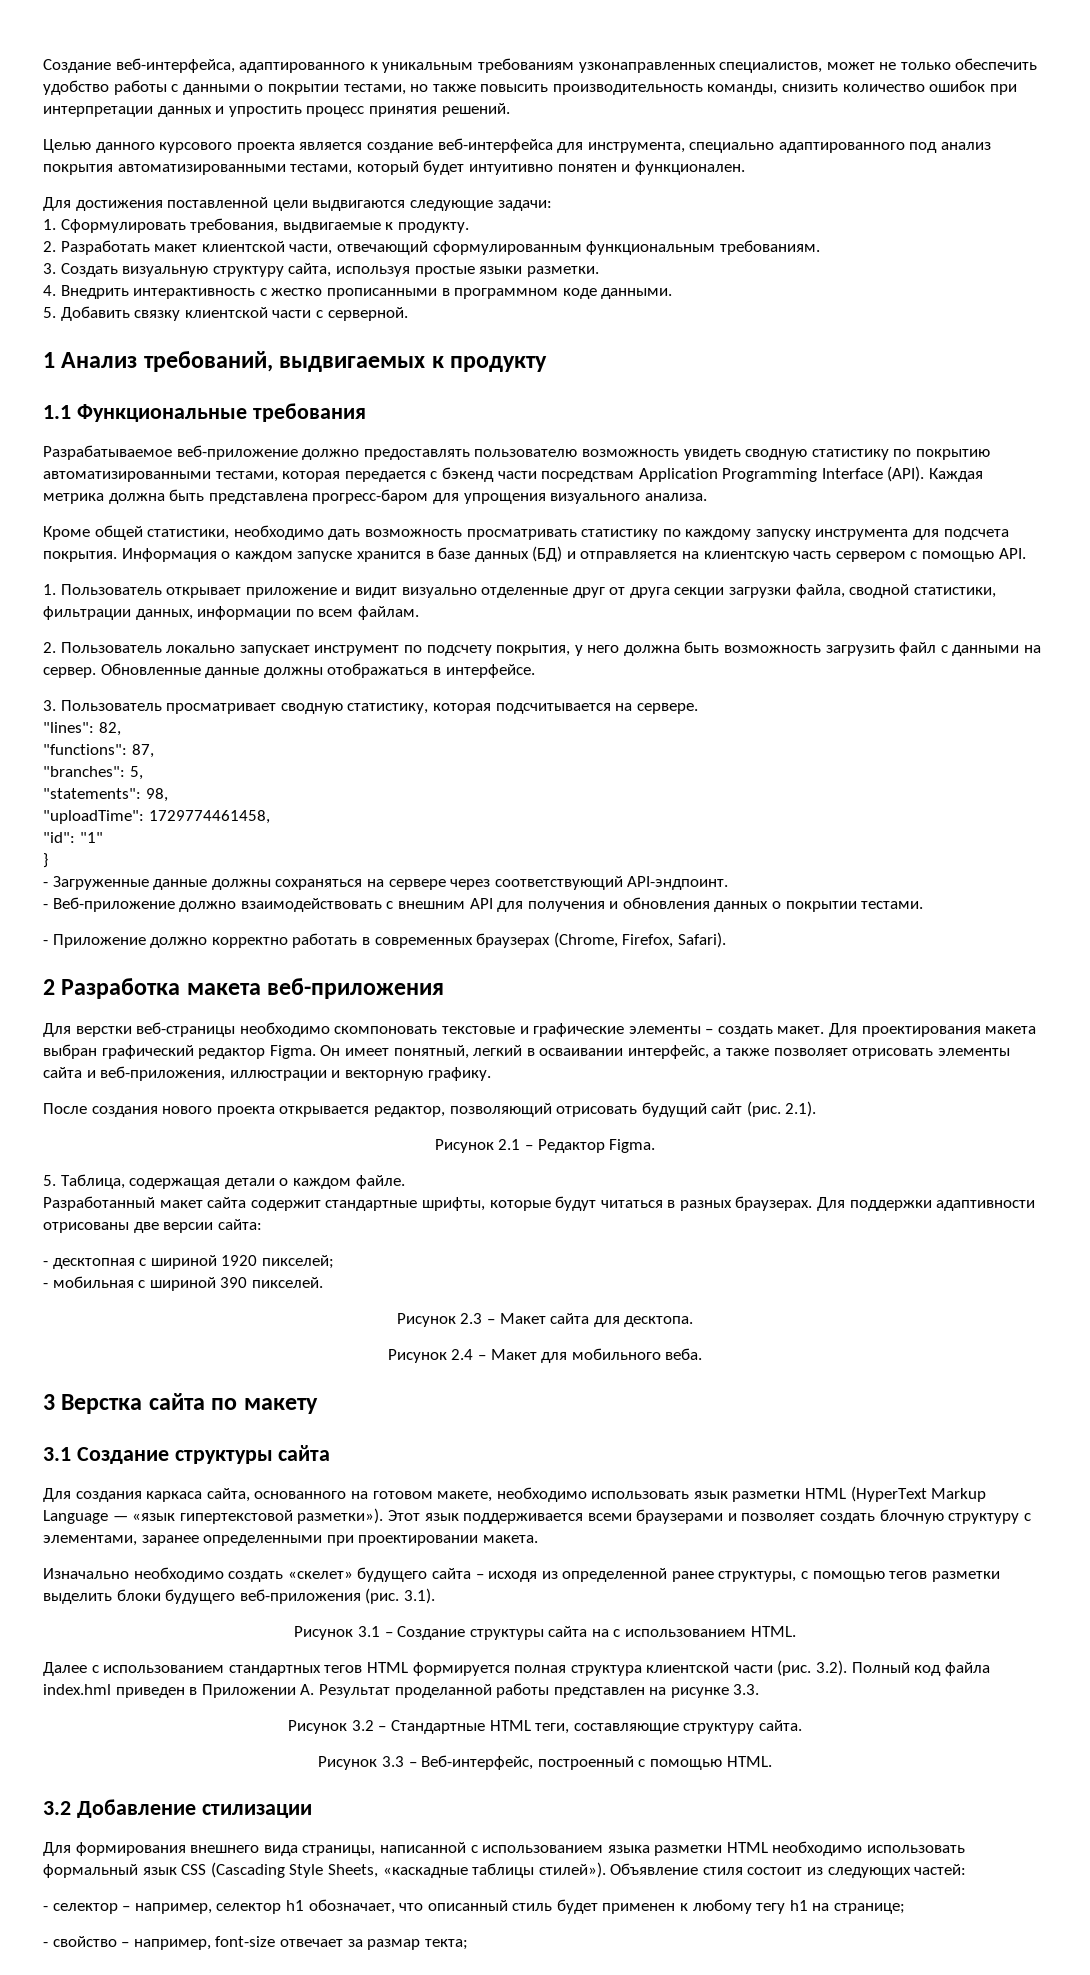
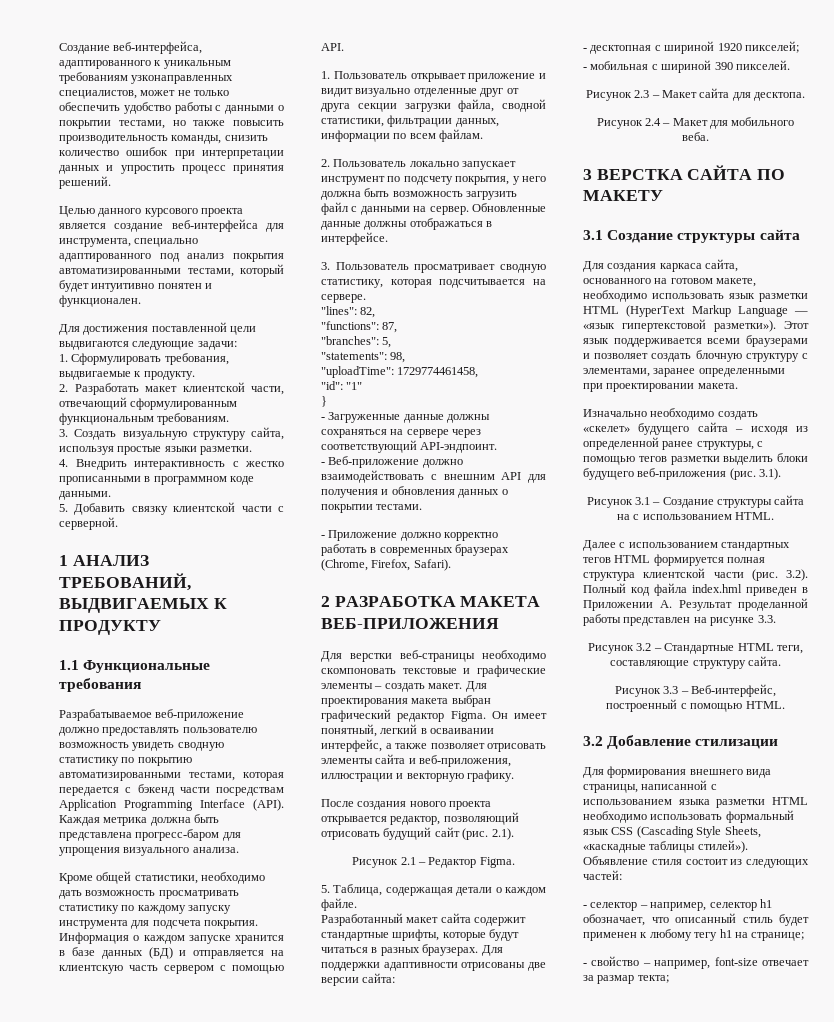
- 1 Анализ требований, выдвигаемых к продукту
+ 1 АНАЛИЗ ТРЕБОВАНИЙ, ВЫДВИГАЕМЫХ К ПРОДУКТУ
- 2 Разработка макета веб-приложения
+ 2 РАЗРАБОТКА МАКЕТА ВЕБ-ПРИЛОЖЕНИЯ
- 3 Верстка сайта по макету
+ 3 ВЕРСТКА САЙТА ПО МАКЕТУ

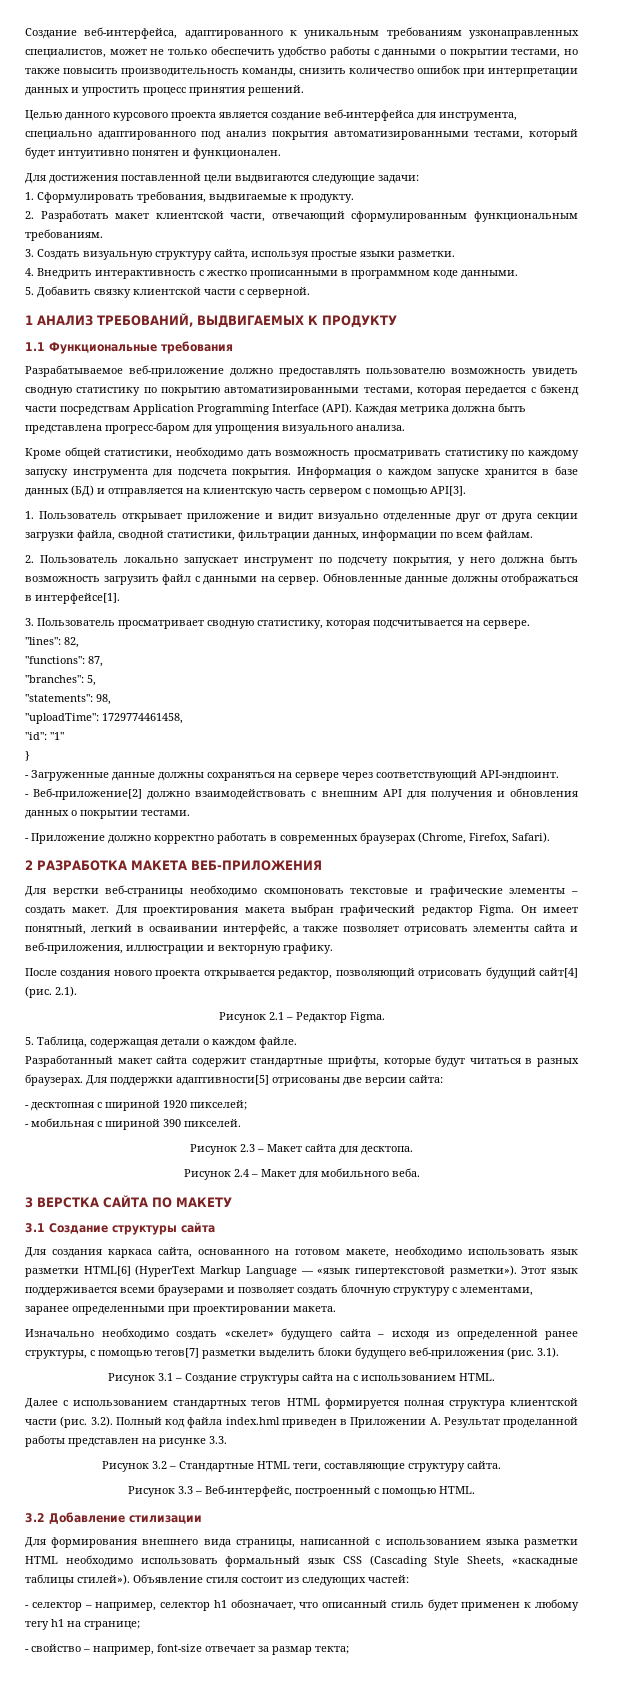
- Информация о каждом запуске хранится в базе данных (БД) и отправляется на клиентскую часть сервером с помощью API.
+ Информация о каждом запуске хранится в базе данных (БД) и отправляется на клиентскую часть сервером с помощью API[3].
- Обновленные данные должны отображаться в интерфейсе.
+ Обновленные данные должны отображаться в интерфейсе[1].
- - Веб-приложение должно взаимодействовать с внешним API для получения и обновления данных о покрытии тестами.
+ - Веб-приложение[2] должно взаимодействовать с внешним API для получения и обновления данных о покрытии тестами.
- После создания нового проекта открывается редактор, позволяющий отрисовать будущий сайт (рис.
+ После создания нового проекта открывается редактор, позволяющий отрисовать будущий сайт[4] (рис.
- Для поддержки адаптивности отрисованы две версии сайта:
+ Для поддержки адаптивности[5] отрисованы две версии сайта:
- Для создания каркаса сайта, основанного на готовом макете, необходимо использовать язык разметки HTML (HyperText Markup Language — «язык гипертекстовой разметки»).
+ Для создания каркаса сайта, основанного на готовом макете, необходимо использовать язык разметки HTML[6] (HyperText Markup Language — «язык гипертекстовой разметки»).
- Изначально необходимо создать «скелет» будущего сайта – исходя из определенной ранее структуры, с помощью тегов разметки выделить блоки будущего веб-приложения (рис.
+ Изначально необходимо создать «скелет» будущего сайта – исходя из определенной ранее структуры, с помощью тегов[7] разметки выделить блоки будущего веб-приложения (рис.

